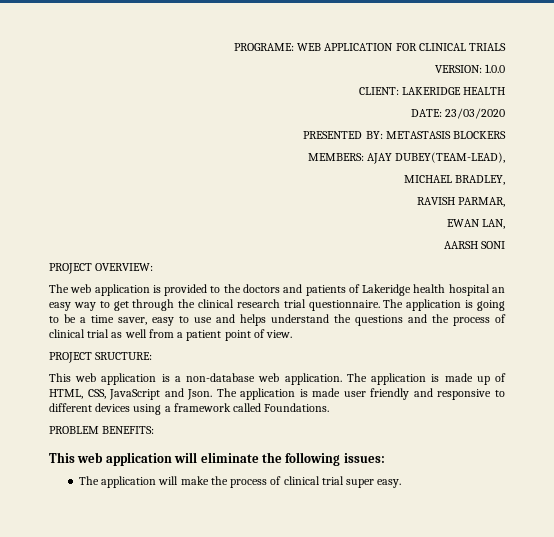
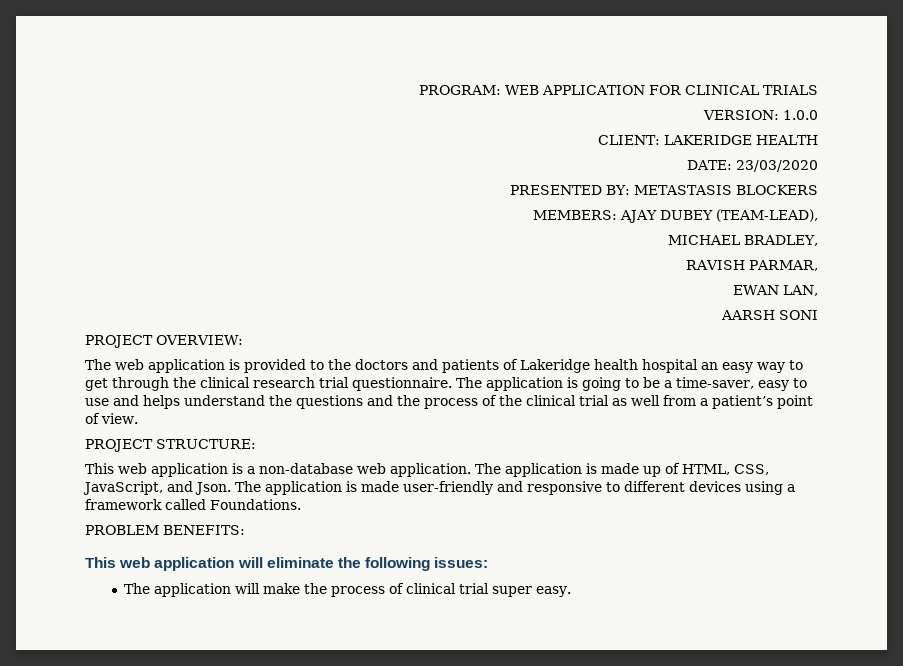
- PROGRAME: WEB APPLICATION FOR CLINICAL TRIALS
+ PROGRAM: WEB APPLICATION FOR CLINICAL TRIALS
- MEMBERS: AJAY DUBEY(TEAM-LEAD),
+ MEMBERS: AJAY DUBEY (TEAM-LEAD),
- The application is going to be a time saver, easy to use and helps understand the questions and the process of clinical trial as well from a patient point of view.
+ The application is going to be a time-saver, easy to use and helps understand the questions and the process of the clinical trial as well from a patient’s point of view.
- PROJECT SRUCTURE:
+ PROJECT STRUCTURE:
- The application is made up of HTML, CSS, JavaScript and Json.
+ The application is made up of HTML, CSS, JavaScript, and Json.
- The application is made user friendly and responsive to different devices using a framework called Foundations.
+ The application is made user-friendly and responsive to different devices using a framework called Foundations.

